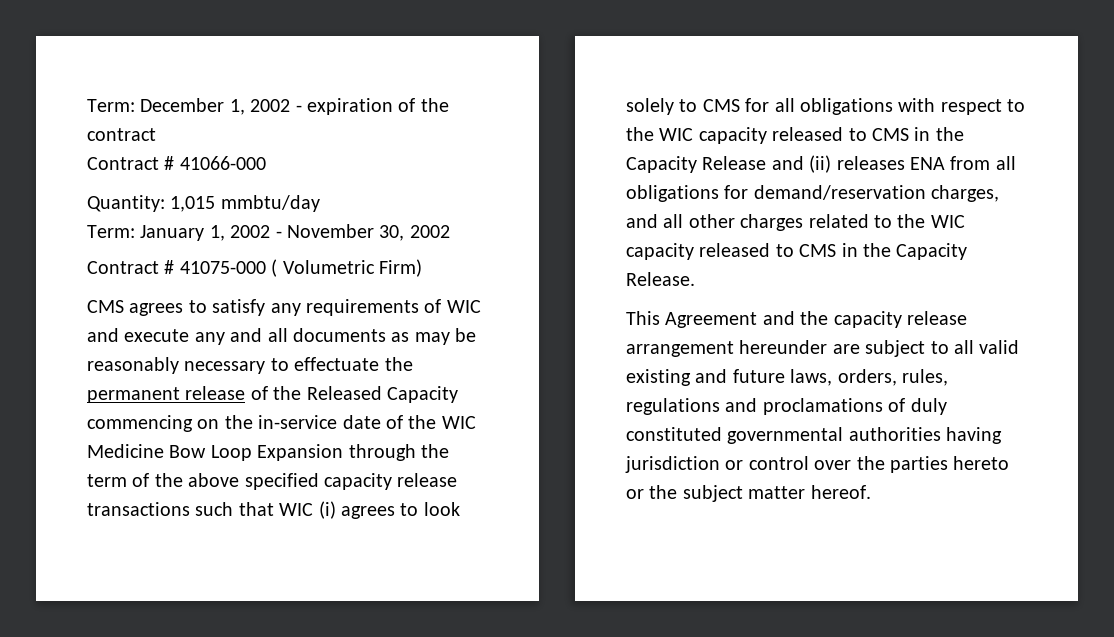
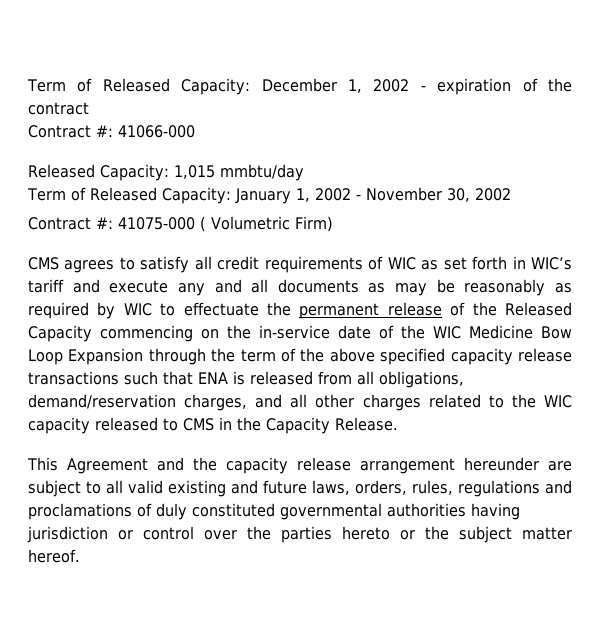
- Term: December 1, 2002 - expiration of the contract
+ Term of Released Capacity: December 1, 2002 - expiration of the contract
- Contract # 41066-000
+ Contract #: 41066-000
- Quantity: 1,015 mmbtu/day
+ Released Capacity: 1,015 mmbtu/day
- Term: January 1, 2002 - November 30, 2002
+ Term of Released Capacity: January 1, 2002 - November 30, 2002
- Contract # 41075-000 ( Volumetric Firm)
+ Contract #: 41075-000 ( Volumetric Firm)
- CMS agrees to satisfy any requirements of WIC and execute any and all documents as may be reasonably necessary to effectuate the permanent release of the Released Capacity commencing on the in-service date of the WIC Medicine Bow Loop Expansion through the term of the above specified capacity release transactions such that WIC (i) agrees to look solely to CMS for all obligations with respect to the WIC capacity released to CMS in the Capacity Release and (ii) releases ENA from all obligations for demand/reservation charges, and all other charges related to the WIC capacity released to CMS in the Capacity Release.
+ CMS agrees to satisfy all credit requirements of WIC as set forth in WIC’s tariff and execute any and all documents as may be reasonably as required by WIC to effectuate the permanent release of the Released Capacity commencing on the in-service date of the WIC Medicine Bow Loop Expansion through the term of the above specified capacity release transactions such that ENA is released from all obligations, demand/reservation charges, and all other charges related to the WIC capacity released to CMS in the Capacity Release.

